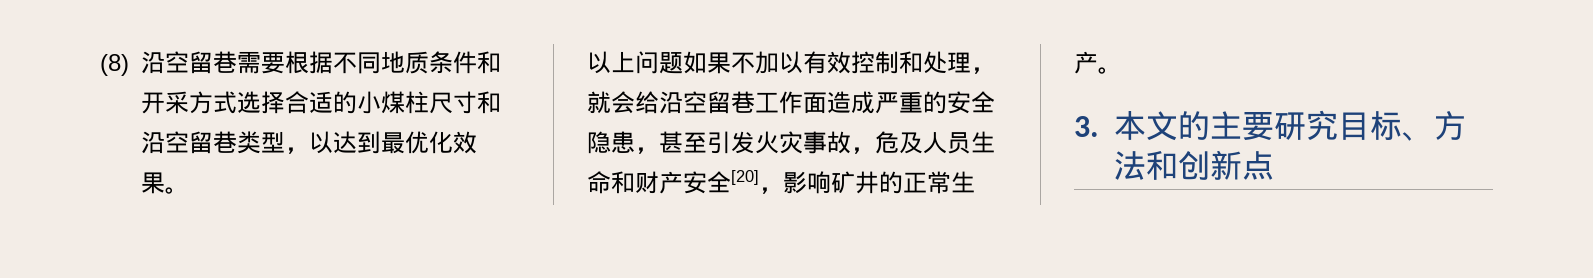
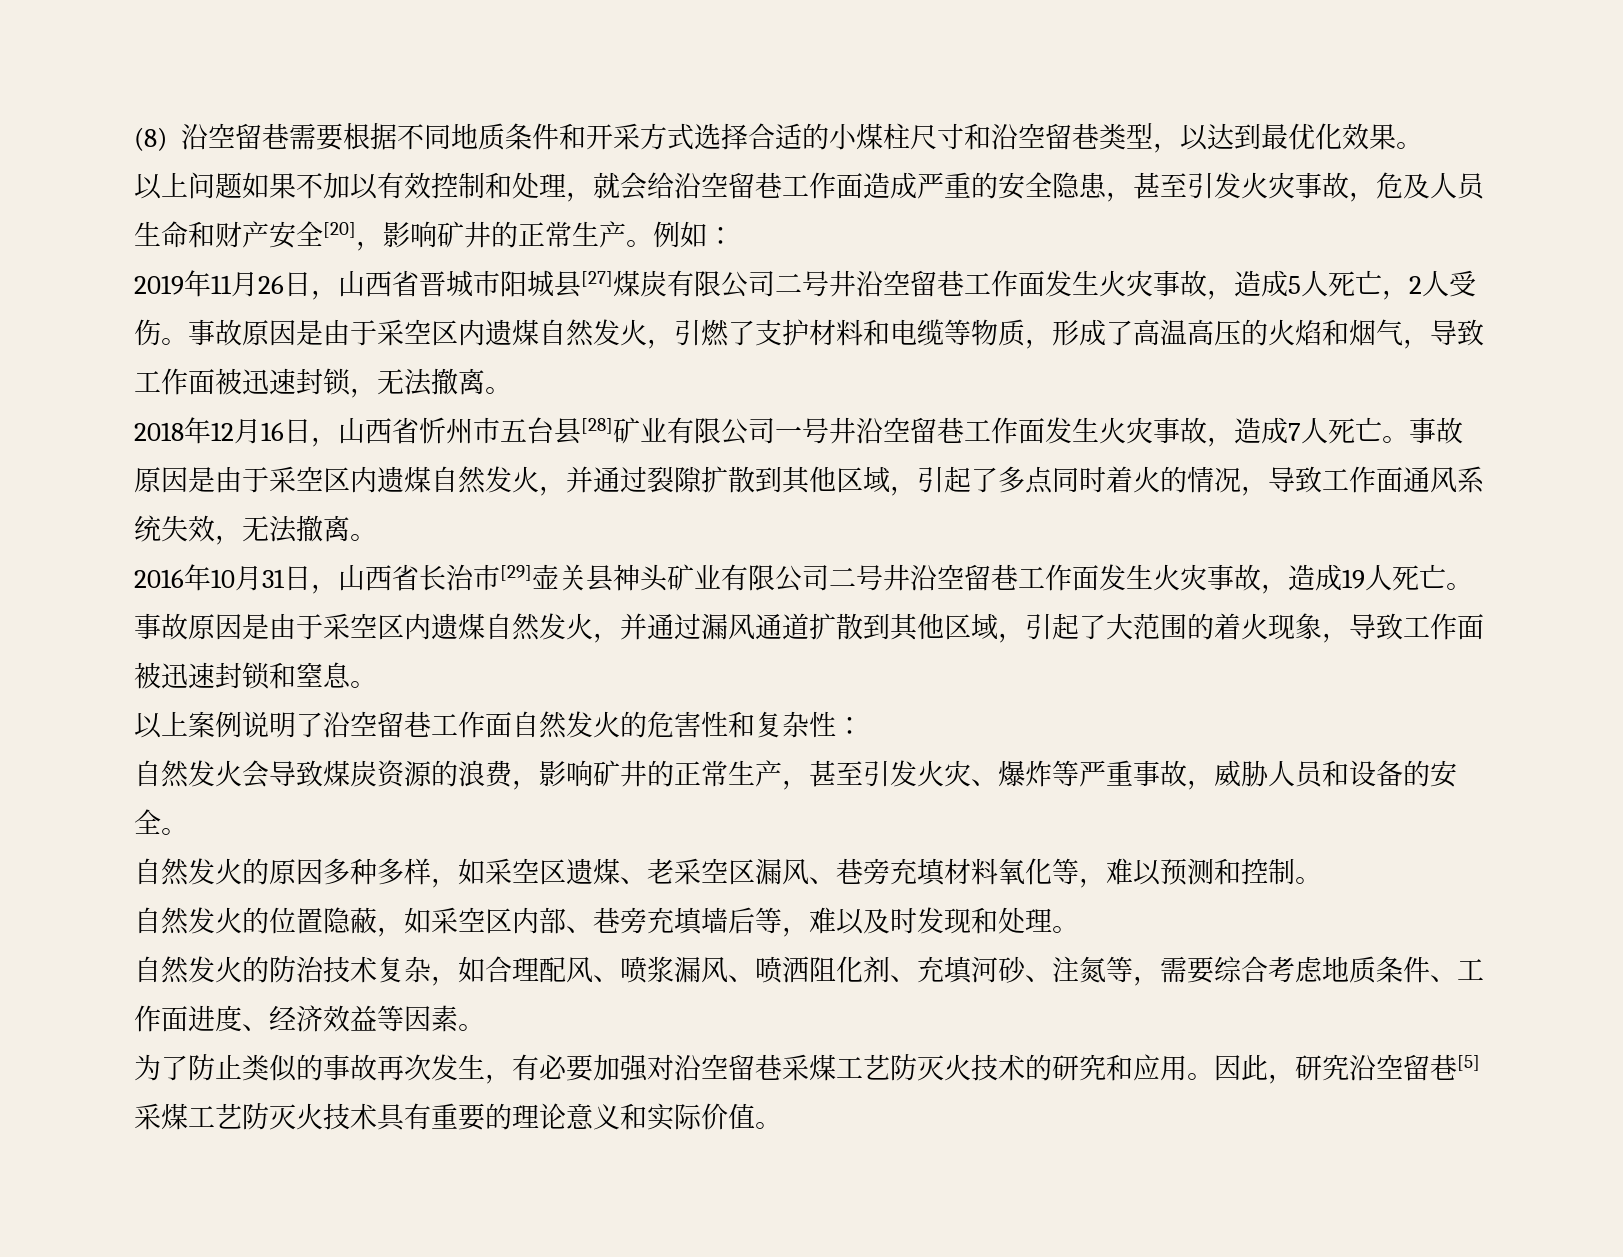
- 以上问题如果不加以有效控制和处理，就会给沿空留巷工作面造成严重的安全隐患，甚至引发火灾事故，危及人员生命和财产安全[20]，影响矿井的正常生产。
- 3.本文的主要研究目标、方法和创新点
+ 以上问题如果不加以有效控制和处理，就会给沿空留巷工作面造成严重的安全隐患，甚至引发火灾事故，危及人员生命和财产安全[20]，影响矿井的正常生产。例如：
+ 2019年11月26日，山西省晋城市阳城县[27]煤炭有限公司二号井沿空留巷工作面发生火灾事故，造成5人死亡，2人受伤。事故原因是由于采空区内遗煤自然发火，引燃了支护材料和电缆等物质，形成了高温高压的火焰和烟气，导致工作面被迅速封锁，无法撤离。
+ 2018年12月16日，山西省忻州市五台县[28]矿业有限公司一号井沿空留巷工作面发生火灾事故，造成7人死亡。事故原因是由于采空区内遗煤自然发火，并通过裂隙扩散到其他区域，引起了多点同时着火的情况，导致工作面通风系统失效，无法撤离。
+ 2016年10月31日，山西省长治市[29]壶关县神头矿业有限公司二号井沿空留巷工作面发生火灾事故，造成19人死亡。事故原因是由于采空区内遗煤自然发火，并通过漏风通道扩散到其他区域，引起了大范围的着火现象，导致工作面被迅速封锁和窒息。
+ 以上案例说明了沿空留巷工作面自然发火的危害性和复杂性：
+ 自然发火会导致煤炭资源的浪费，影响矿井的正常生产，甚至引发火灾、爆炸等严重事故，威胁人员和设备的安全。
+ 自然发火的原因多种多样，如采空区遗煤、老采空区漏风、巷旁充填材料氧化等，难以预测和控制。
+ 自然发火的位置隐蔽，如采空区内部、巷旁充填墙后等，难以及时发现和处理。
+ 自然发火的防治技术复杂，如合理配风、喷浆漏风、喷洒阻化剂、充填河砂、注氮等，需要综合考虑地质条件、工作面进度、经济效益等因素。
+ 为了防止类似的事故再次发生，有必要加强对沿空留巷采煤工艺防灭火技术的研究和应用。因此，研究沿空留巷[5]采煤工艺防灭火技术具有重要的理论意义和实际价值。

